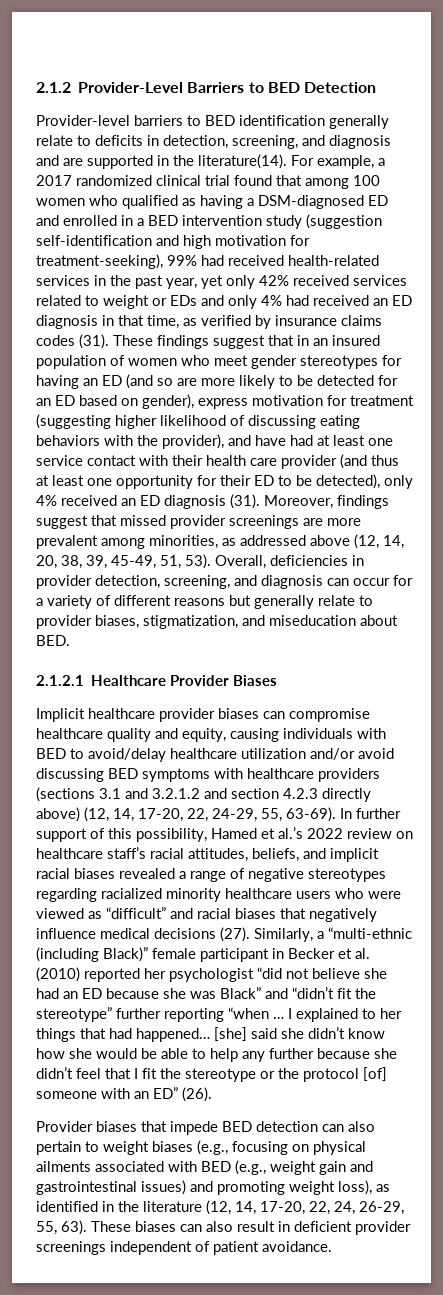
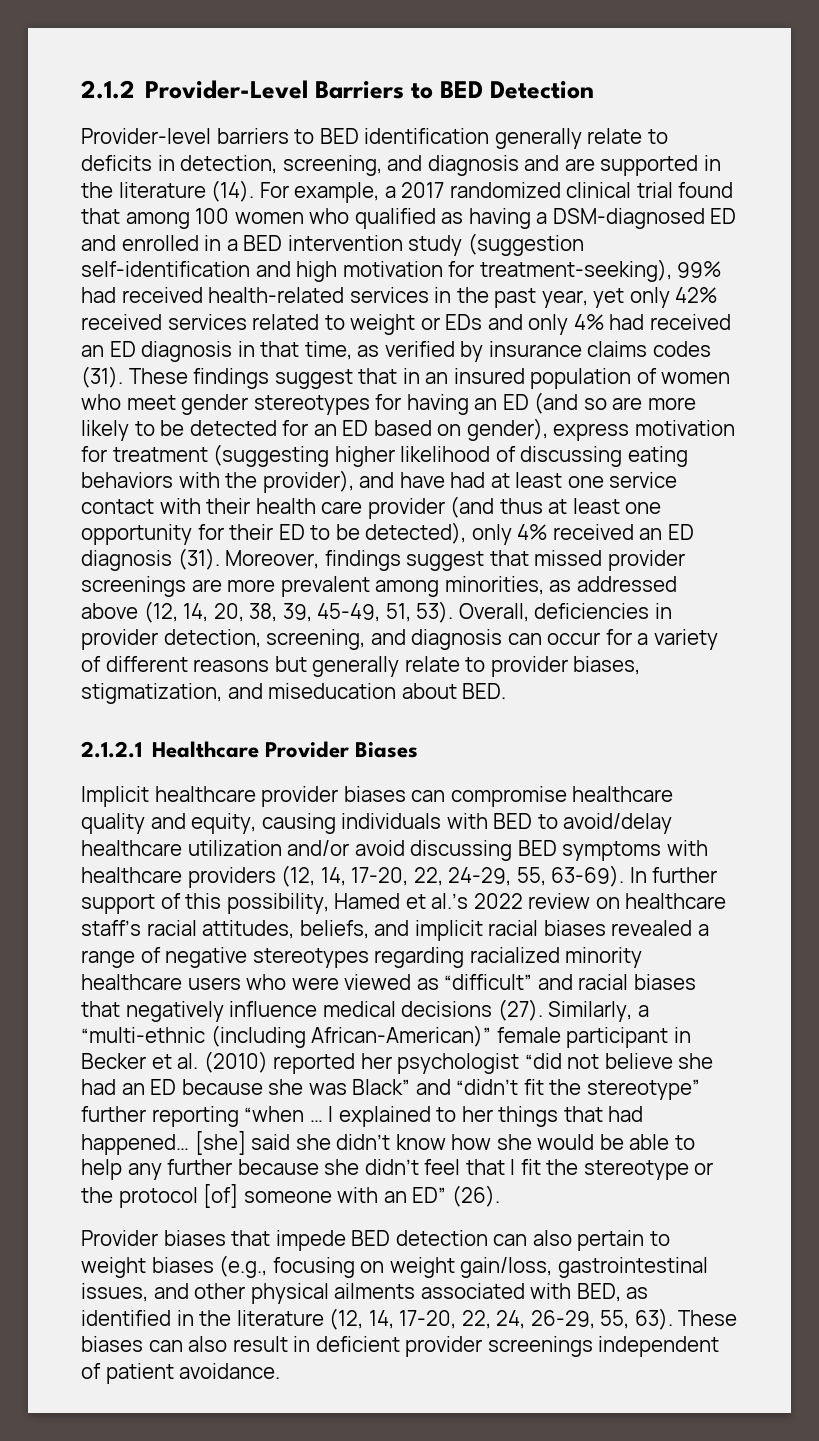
- Provider-level barriers to BED identification generally relate to deficits in detection, screening, and diagnosis and are supported in the literature(14).
+ Provider-level barriers to BED identification generally relate to deficits in detection, screening, and diagnosis and are supported in the literature (14).
- Implicit healthcare provider biases can compromise healthcare quality and equity, causing individuals with BED to avoid/delay healthcare utilization and/or avoid discussing BED symptoms with healthcare providers (sections 3.1 and 3.2.1.2 and section 4.2.3 directly above) (12, 14, 17-20, 22, 24-29, 55, 63-69).
+ Implicit healthcare provider biases can compromise healthcare quality and equity, causing individuals with BED to avoid/delay healthcare utilization and/or avoid discussing BED symptoms with healthcare providers (12, 14, 17-20, 22, 24-29, 55, 63-69).
- Similarly, a “multi-ethnic (including Black)” female participant in Becker et al. (2010) reported her psychologist “did not believe she had an ED because she was Black” and “didn’t fit the stereotype” further reporting “when …
+ Similarly, a “multi-ethnic (including African-American)” female participant in Becker et al. (2010) reported her psychologist “did not believe she had an ED because she was Black” and “didn’t fit the stereotype” further reporting “when …
- Provider biases that impede BED detection can also pertain to weight biases (e.g., focusing on physical ailments associated with BED (e.g., weight gain and gastrointestinal issues) and promoting weight loss), as identified in the literature (12, 14, 17-20, 22, 24, 26-29, 55, 63).
+ Provider biases that impede BED detection can also pertain to weight biases (e.g., focusing on weight gain/loss, gastrointestinal issues, and other physical ailments associated with BED, as identified in the literature (12, 14, 17-20, 22, 24, 26-29, 55, 63).

